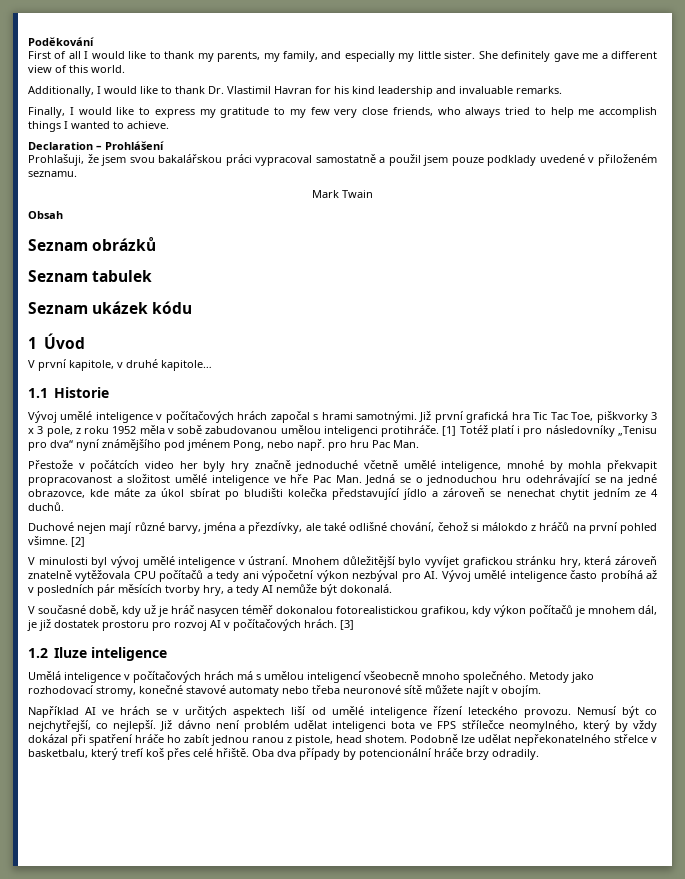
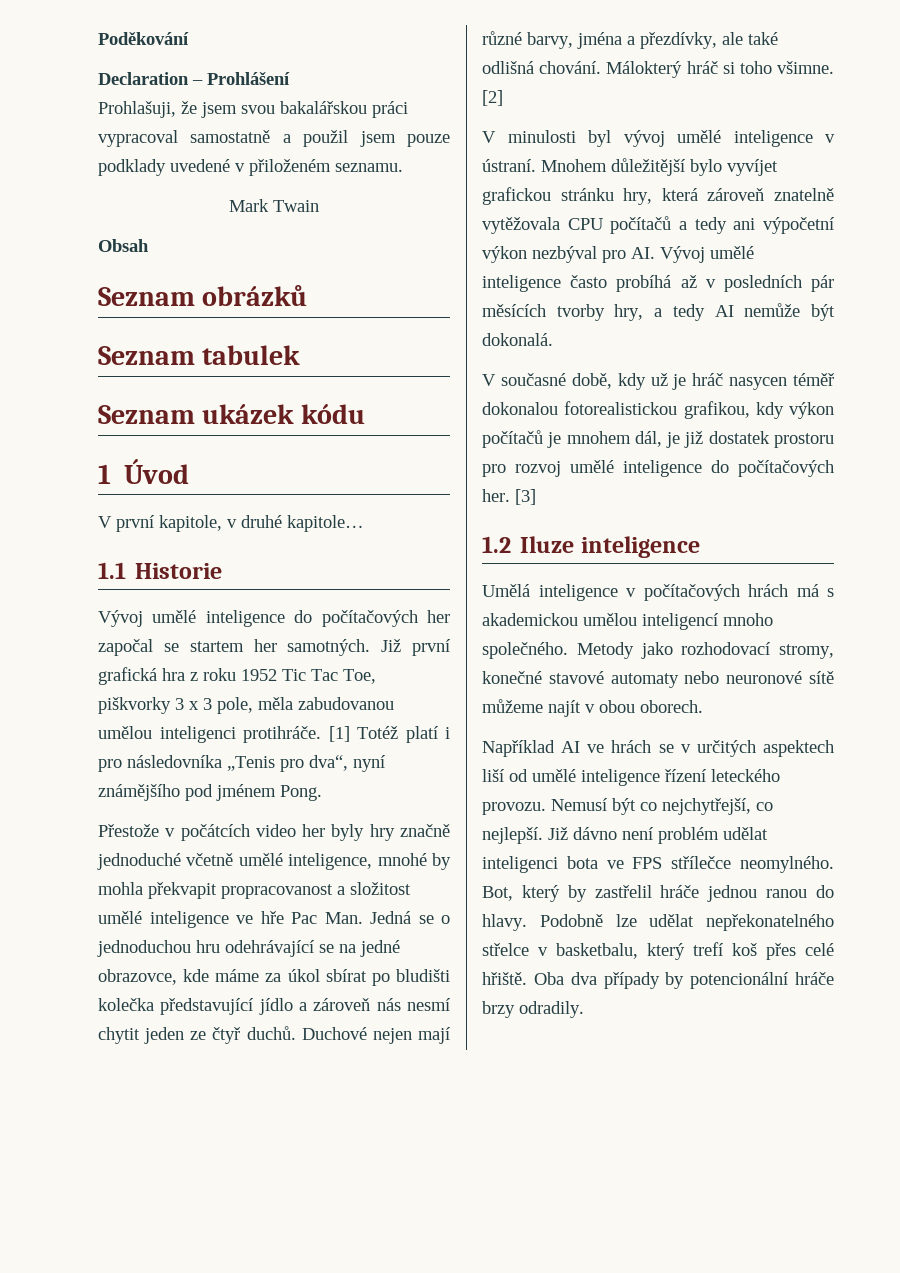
- First of all I would like to thank my parents, my family, and especially my little sister. She definitely gave me a different view of this world.
- Additionally, I would like to thank Dr. Vlastimil Havran for his kind leadership and invaluable remarks.
- Finally, I would like to express my gratitude to my few very close friends, who always tried to help me accomplish things I wanted to achieve.
- Vývoj umělé inteligence v počítačových hrách započal s hrami samotnými.
+ Vývoj umělé inteligence do počítačových her započal se startem her samotných.
- Již první grafická hra Tic Tac Toe, piškvorky 3 x 3 pole, z roku 1952 měla v sobě zabudovanou umělou inteligenci protihráče.
+ Již první grafická hra z roku 1952 Tic Tac Toe, piškvorky 3 x 3 pole, měla zabudovanou umělou inteligenci protihráče.
- [1] Totéž platí i pro následovníky „Tenisu pro dva“ nyní známějšího pod jménem Pong, nebo např. pro hru Pac Man.
+ [1] Totéž platí i pro následovníka „Tenis pro dva“, nyní známějšího pod jménem Pong.
- Přestože v počátcích video her byly hry značně jednoduché včetně umělé inteligence, mnohé by mohla překvapit propracovanost a složitost umělé inteligence ve hře Pac Man. Jedná se o jednoduchou hru odehrávající se na jedné obrazovce, kde máte za úkol sbírat po bludišti kolečka představující jídlo a zároveň se nenechat chytit jedním ze 4 duchů.
- Duchové nejen mají různé barvy, jména a přezdívky, ale také odlišné chování, čehož si málokdo z hráčů na první pohled všimne.
+ Přestože v počátcích video her byly hry značně jednoduché včetně umělé inteligence, mnohé by mohla překvapit propracovanost a složitost umělé inteligence ve hře Pac Man. Jedná se o jednoduchou hru odehrávající se na jedné obrazovce, kde máme za úkol sbírat po bludišti kolečka představující jídlo a zároveň nás nesmí chytit jeden ze čtyř duchů. Duchové nejen mají různé barvy, jména a přezdívky, ale také odlišná chování. Málokterý hráč si toho všimne.
- V současné době, kdy už je hráč nasycen téměř dokonalou fotorealistickou grafikou, kdy výkon počítačů je mnohem dál, je již dostatek prostoru pro rozvoj AI v počítačových hrách.
+ V současné době, kdy už je hráč nasycen téměř dokonalou fotorealistickou grafikou, kdy výkon počítačů je mnohem dál, je již dostatek prostoru pro rozvoj umělé inteligence do počítačových her.
- Umělá inteligence v počítačových hrách má s umělou inteligencí všeobecně mnoho společného.
+ Umělá inteligence v počítačových hrách má s akademickou umělou inteligencí mnoho společného.
- Metody jako rozhodovací stromy, konečné stavové automaty nebo třeba neuronové sítě můžete najít v obojím.
+ Metody jako rozhodovací stromy, konečné stavové automaty nebo neuronové sítě můžeme najít v obou oborech.
- Již dávno není problém udělat inteligenci bota ve FPS střílečce neomylného, který by vždy dokázal při spatření hráče ho zabít jednou ranou z pistole, head shotem.
+ Již dávno není problém udělat inteligenci bota ve FPS střílečce neomylného. Bot, který by zastřelil hráče jednou ranou do hlavy.

